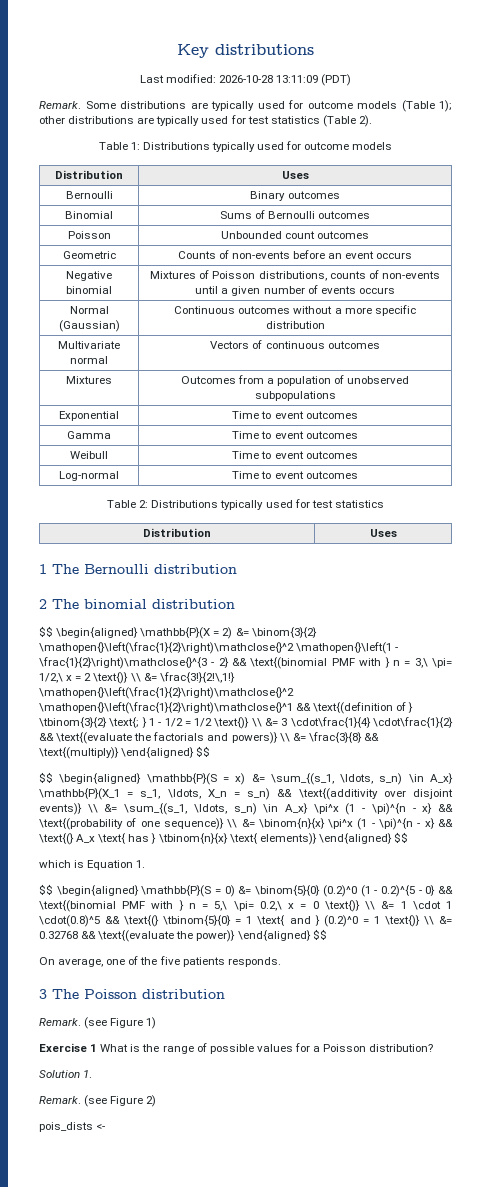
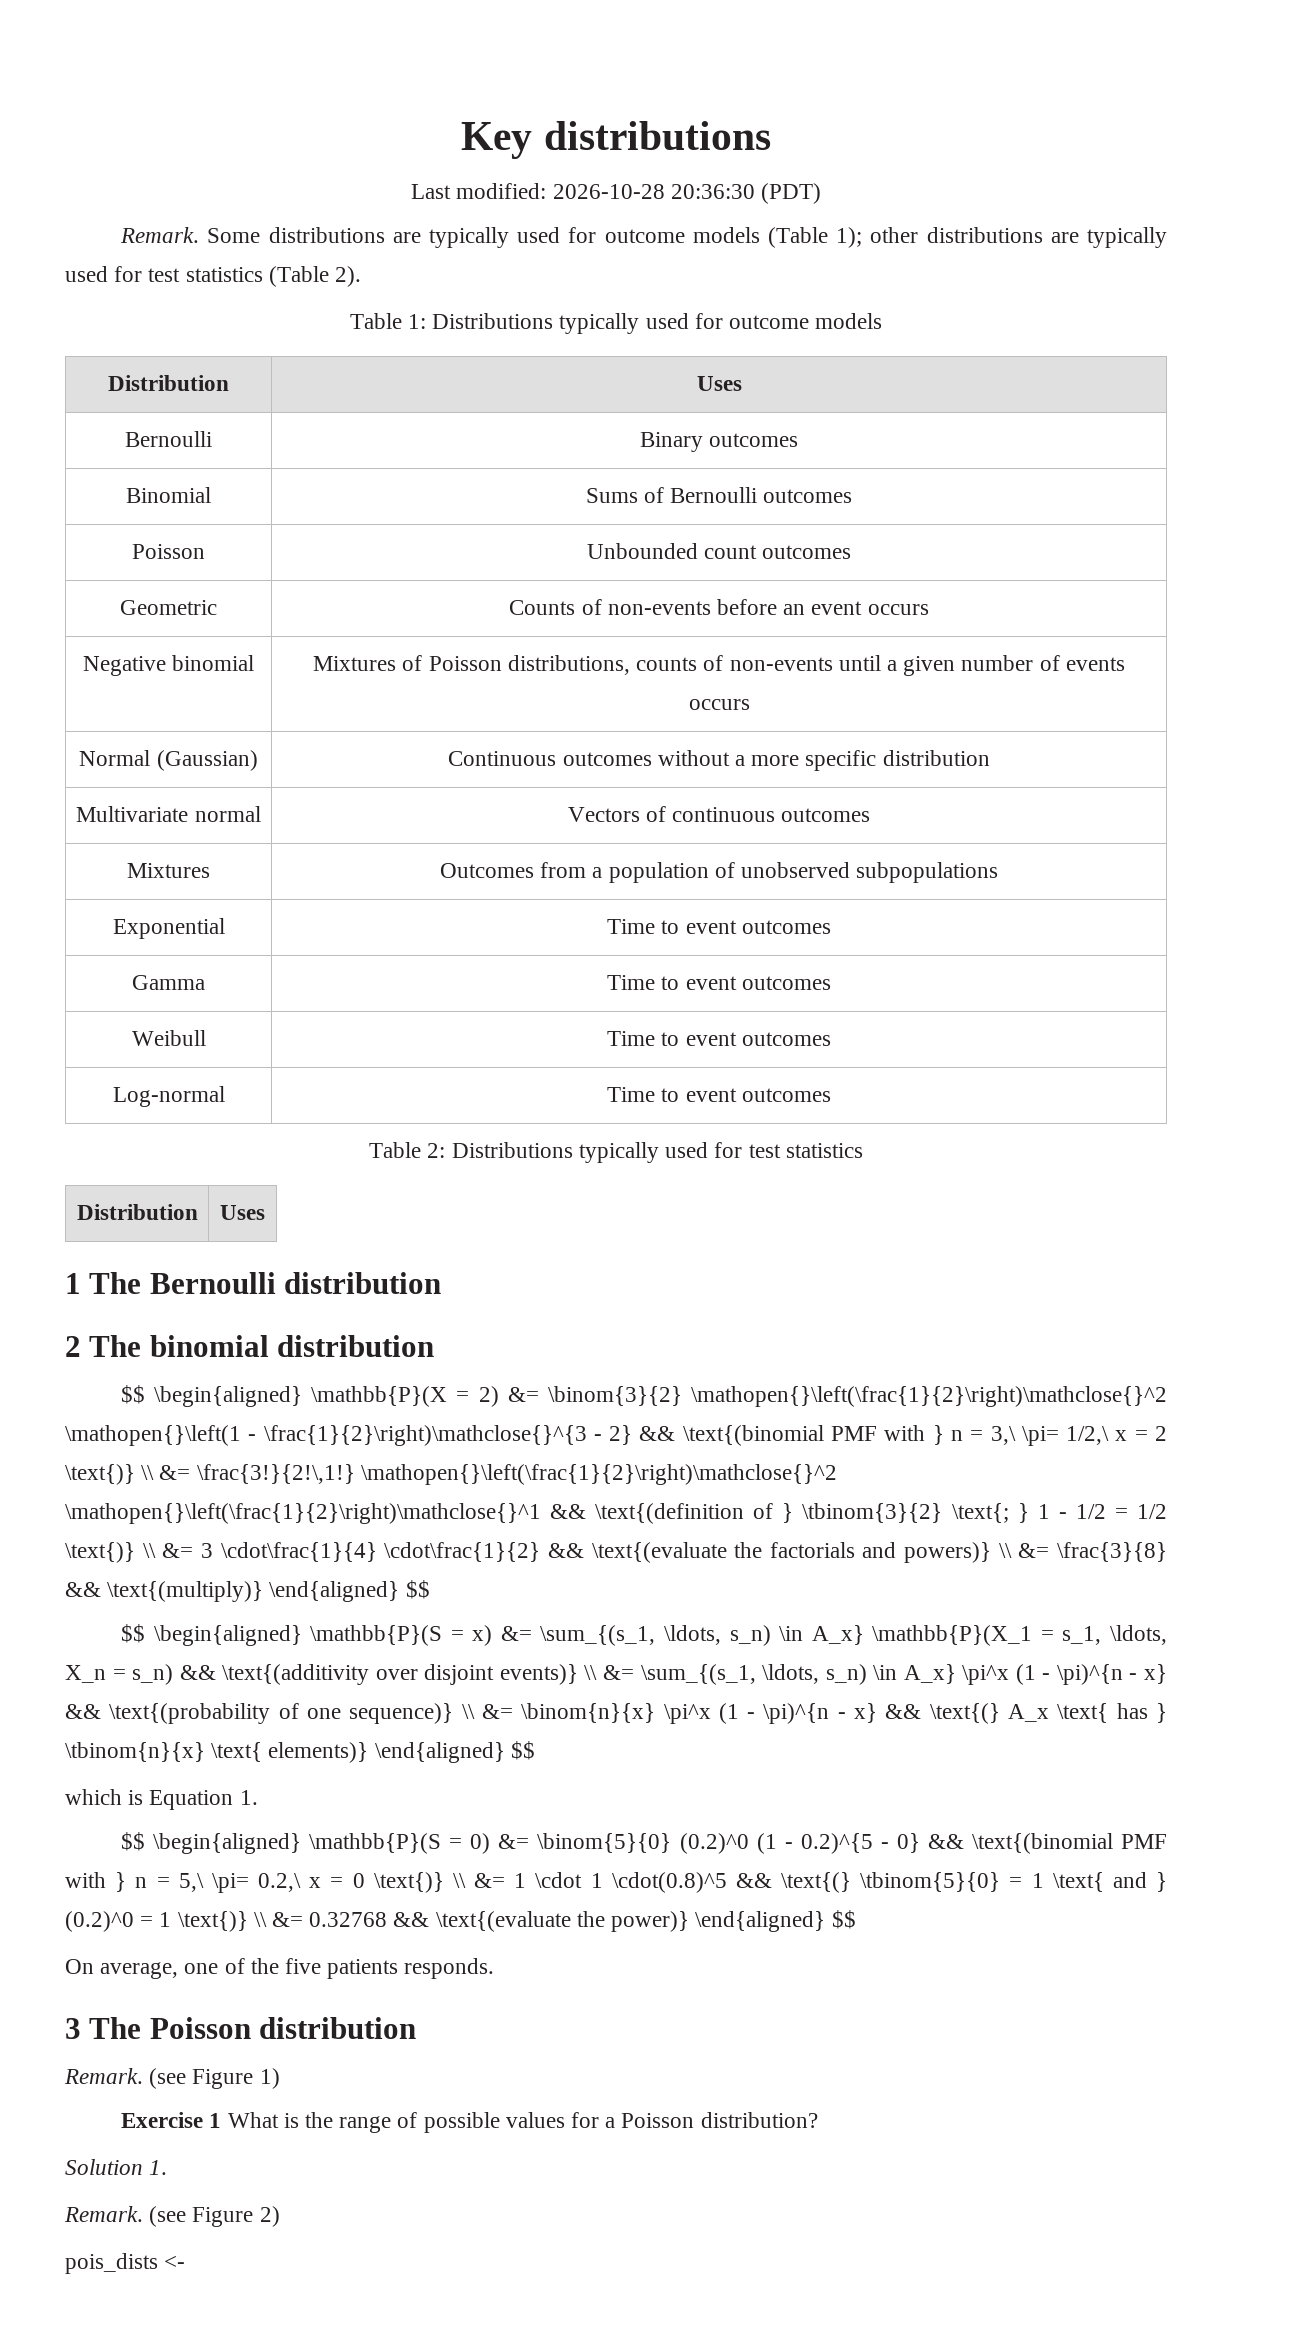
- Last modified: 2026-10-28 13:11:09 (PDT)
+ Last modified: 2026-10-28 20:36:30 (PDT)

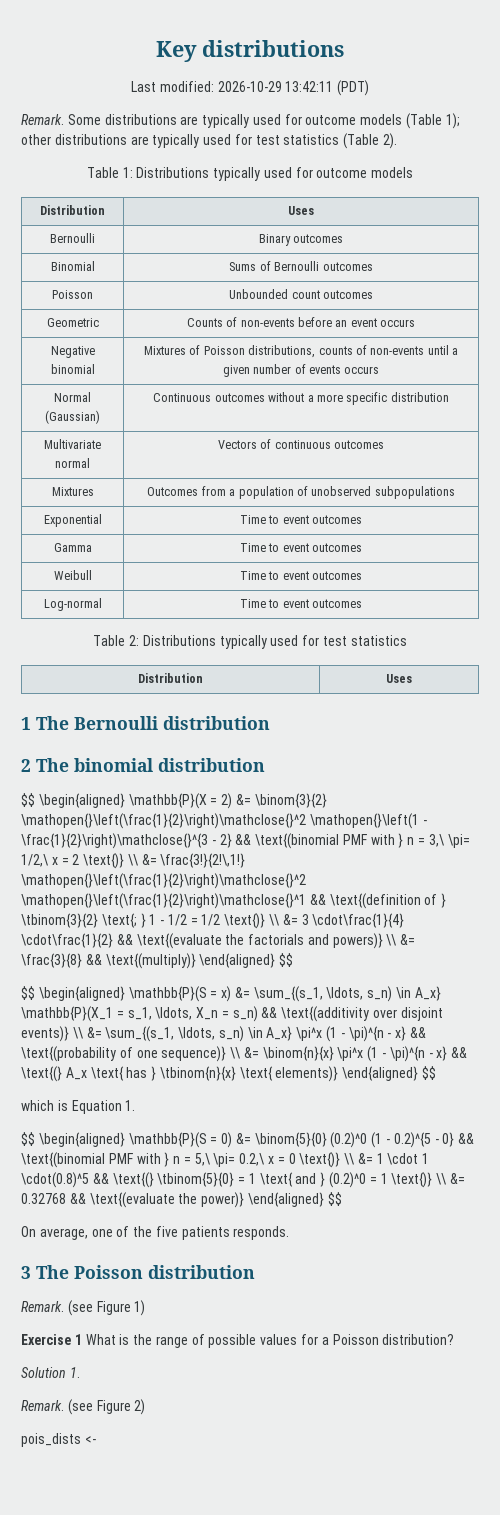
- Last modified: 2026-10-28 20:36:30 (PDT)
+ Last modified: 2026-10-29 13:42:11 (PDT)

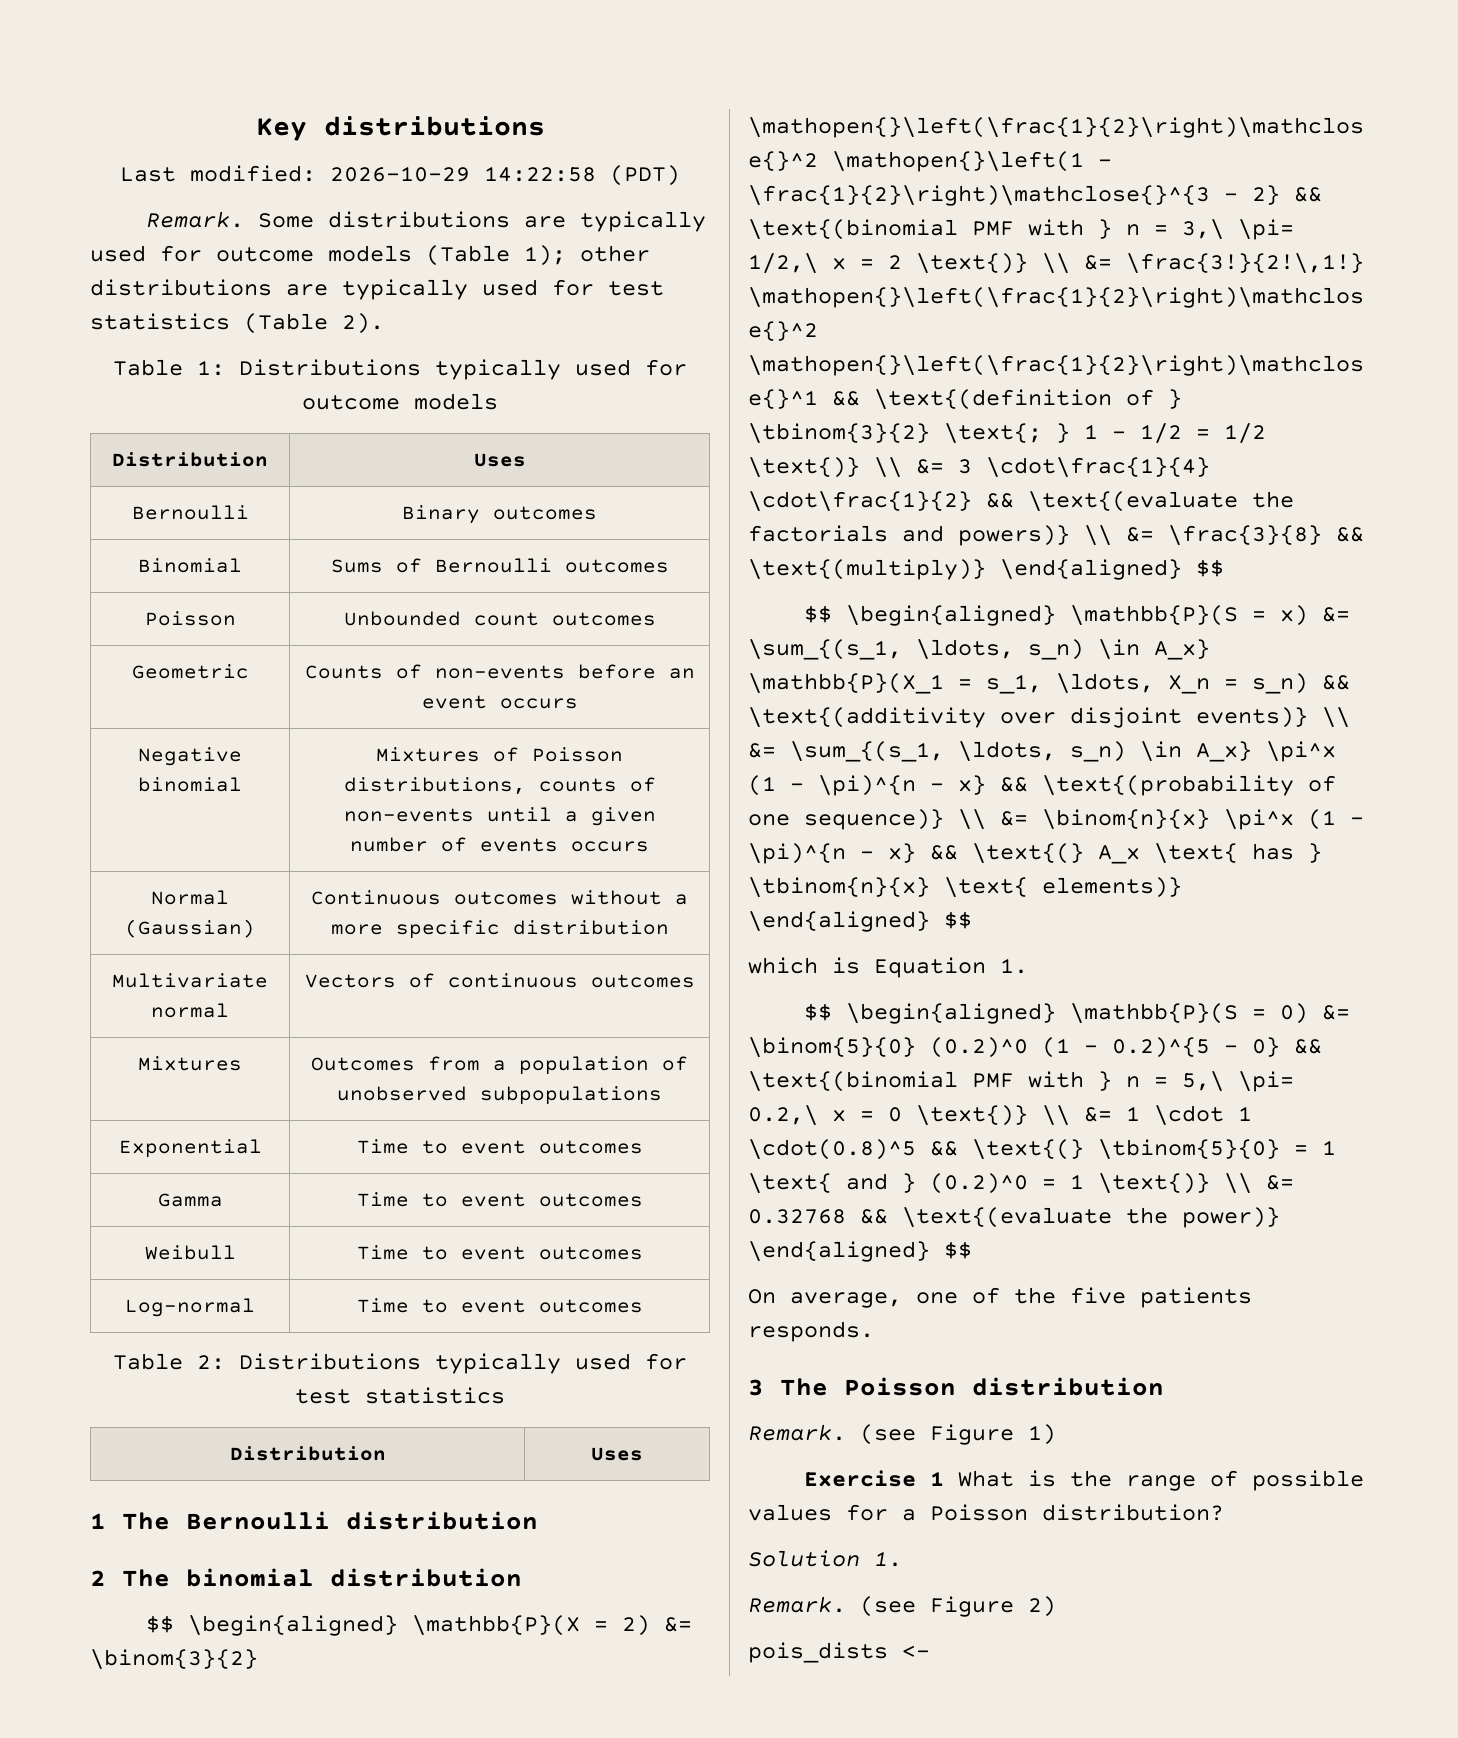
- Last modified: 2026-10-29 13:42:11 (PDT)
+ Last modified: 2026-10-29 14:22:58 (PDT)

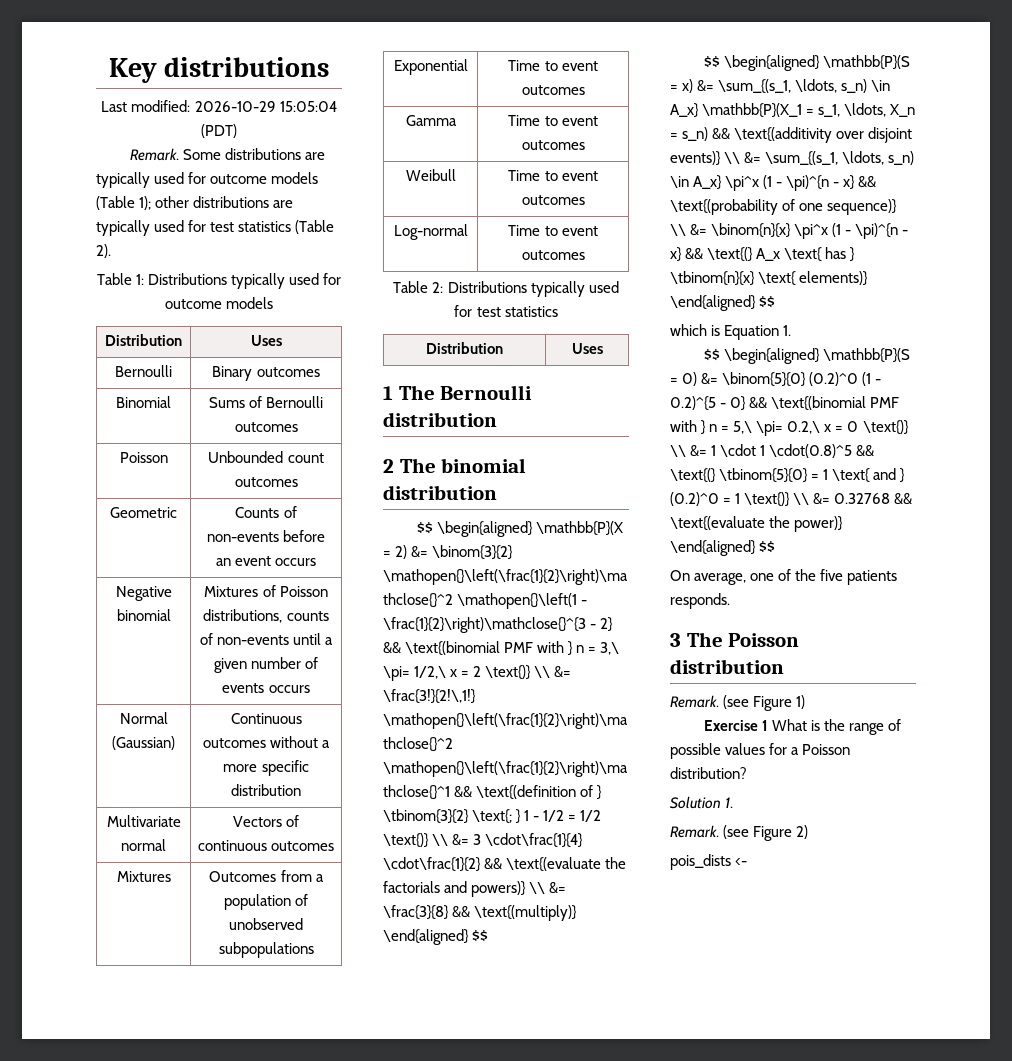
- Last modified: 2026-10-29 14:22:58 (PDT)
+ Last modified: 2026-10-29 15:05:04 (PDT)

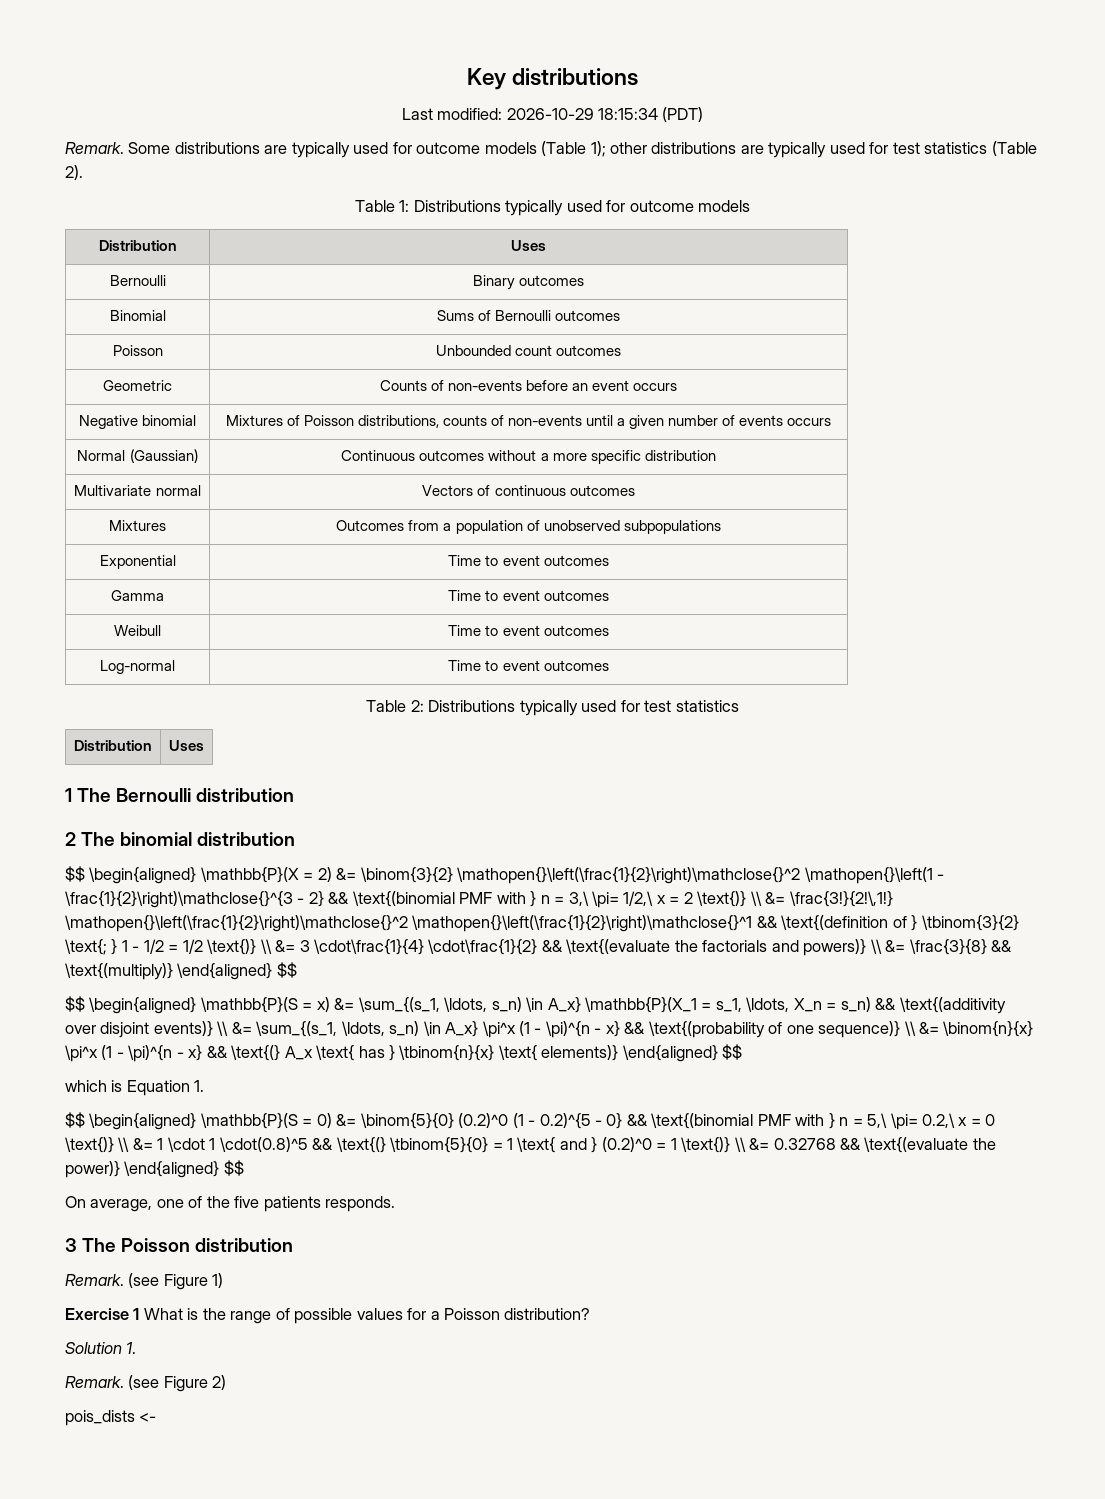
- Last modified: 2026-10-29 15:05:04 (PDT)
+ Last modified: 2026-10-29 18:15:34 (PDT)

